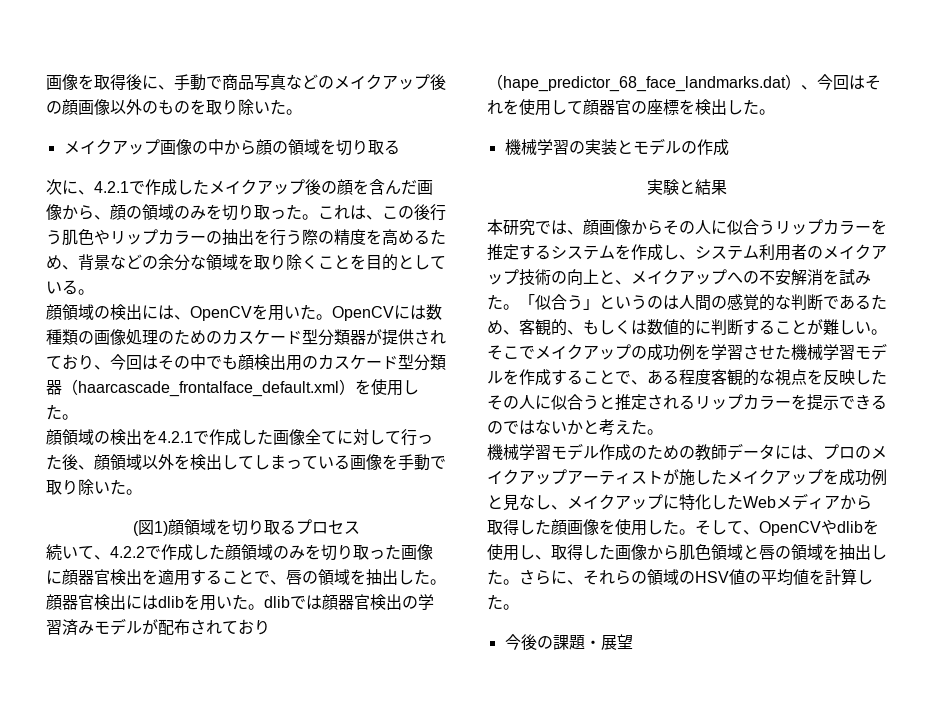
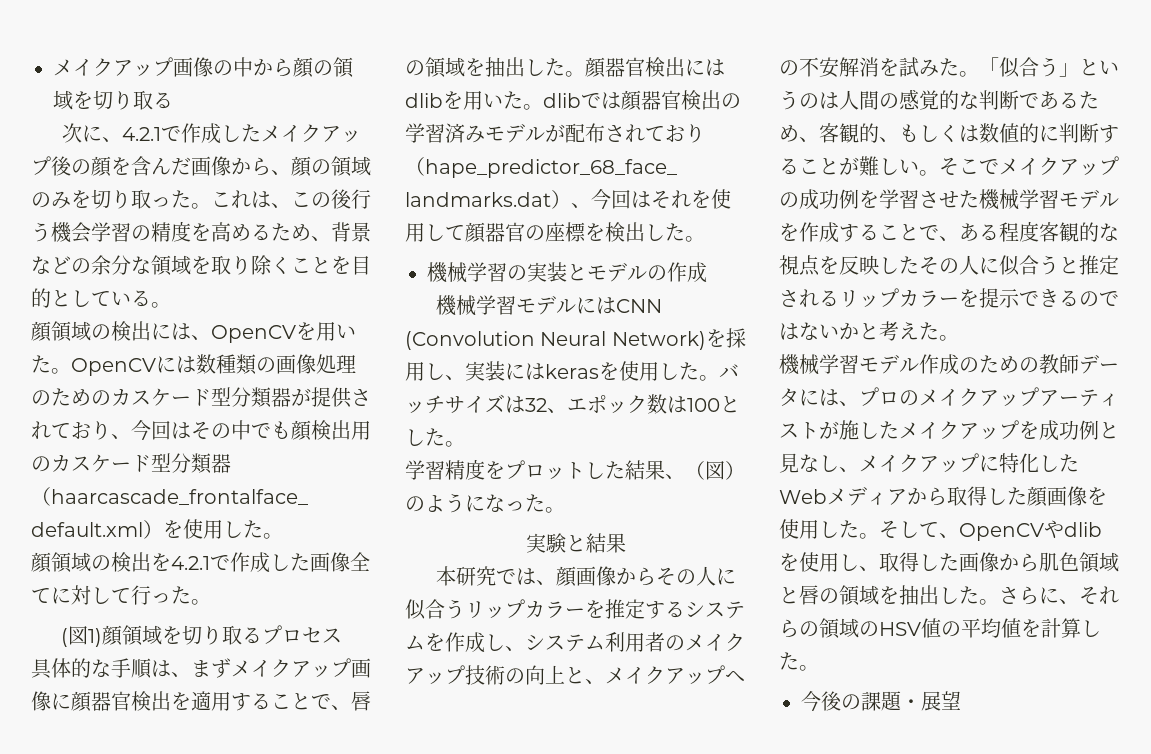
- 画像を取得後に、手動で商品写真などのメイクアップ後の顔画像以外のものを取り除いた。
- これは、この後行う肌色やリップカラーの抽出を行う際の精度を高めるため、背景などの余分な領域を取り除くことを目的としている。
+ これは、この後行う機会学習の精度を高めるため、背景などの余分な領域を取り除くことを目的としている。
- 顔領域の検出を4.2.1で作成した画像全てに対して行った後、顔領域以外を検出してしまっている画像を手動で取り除いた。
+ 顔領域の検出を4.2.1で作成した画像全てに対して行った。
- 続いて、4.2.2で作成した顔領域のみを切り取った画像に顔器官検出を適用することで、唇の領域を抽出した。
+ 具体的な手順は、まずメイクアップ画像に顔器官検出を適用することで、唇の領域を抽出した。
+ 機械学習モデルにはCNN (Convolution Neural Network)を採用し、実装にはkerasを使用した。バッチサイズは32、エポック数は100とした。
+ 学習精度をプロットした結果、（図）のようになった。

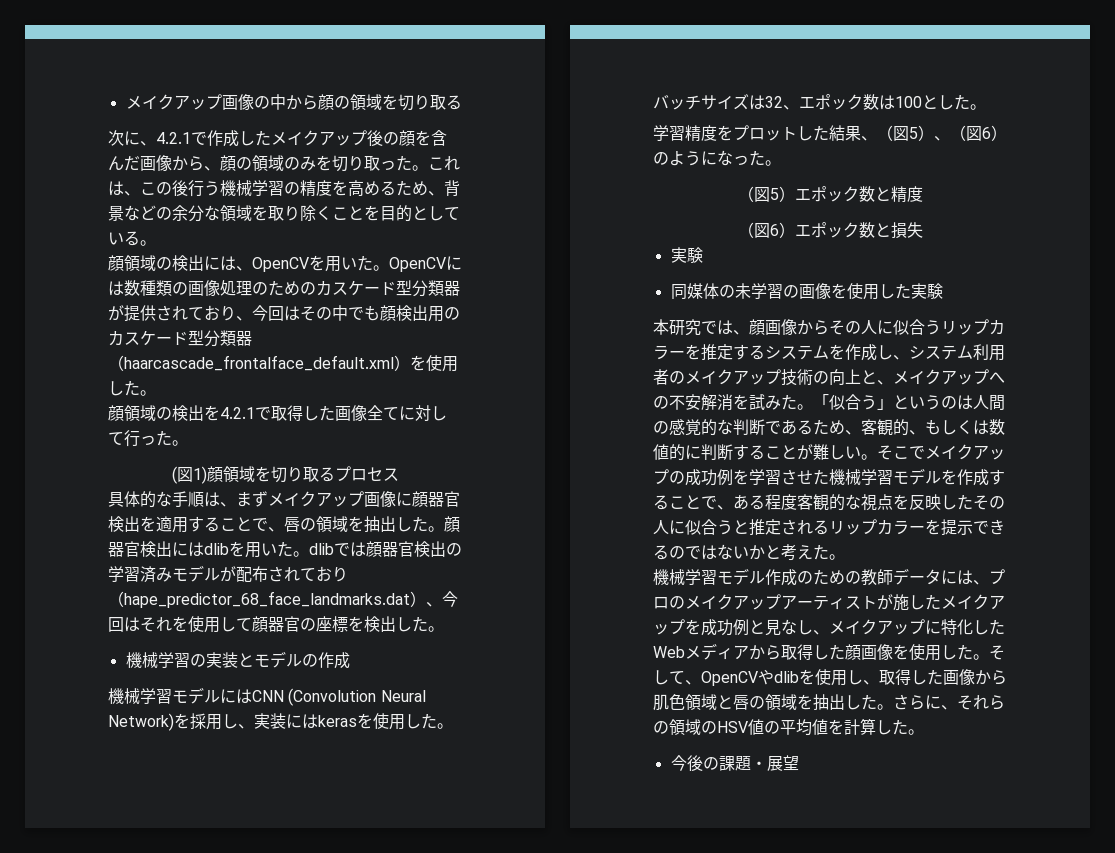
- これは、この後行う機会学習の精度を高めるため、背景などの余分な領域を取り除くことを目的としている。
+ これは、この後行う機械学習の精度を高めるため、背景などの余分な領域を取り除くことを目的としている。
- 顔領域の検出を4.2.1で作成した画像全てに対して行った。
+ 顔領域の検出を4.2.1で取得した画像全てに対して行った。
- 学習精度をプロットした結果、（図）のようになった。
+ 学習精度をプロットした結果、（図5）、（図6）のようになった。
- 実験と結果
+ （図5）エポック数と精度
+ （図6）エポック数と損失
+ 実験
+ 同媒体の未学習の画像を使用した実験

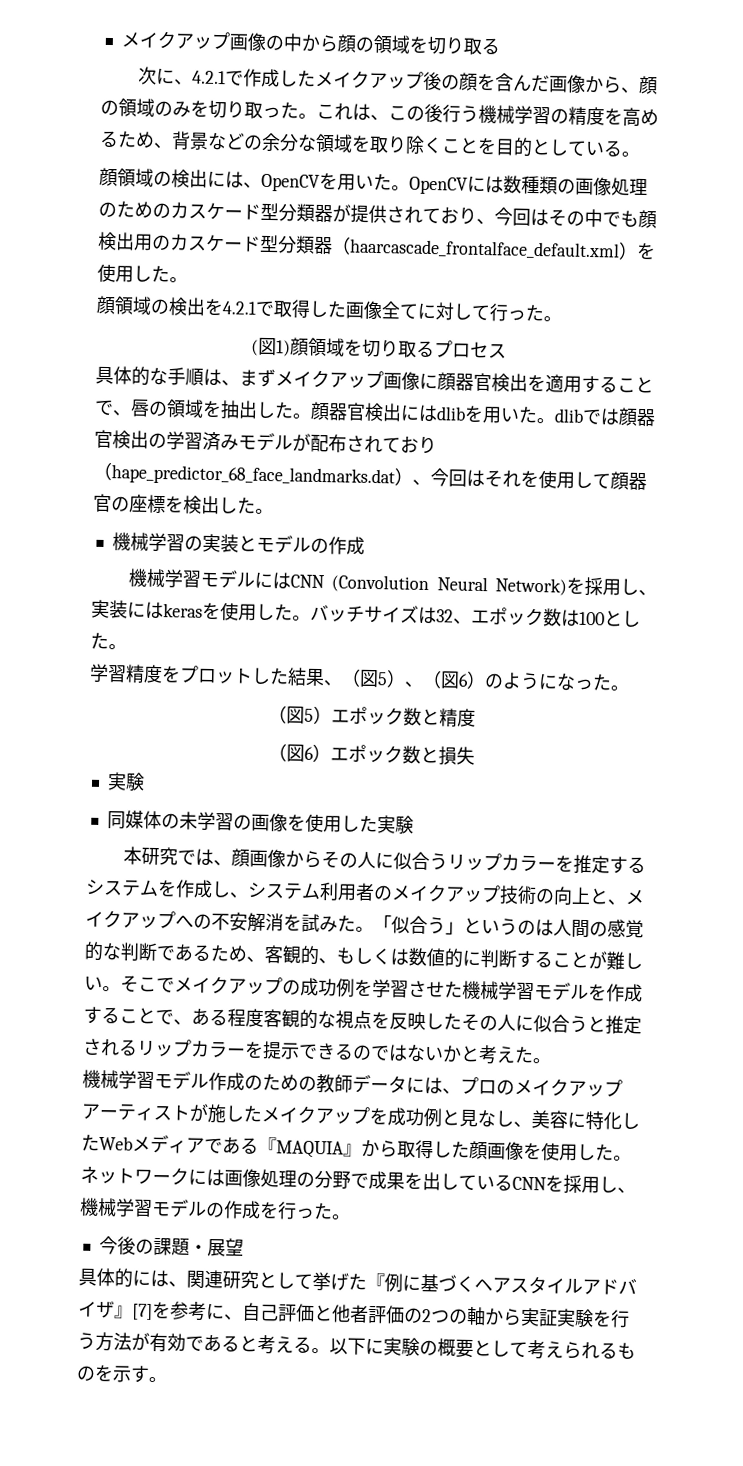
- 機械学習モデル作成のための教師データには、プロのメイクアップアーティストが施したメイクアップを成功例と見なし、メイクアップに特化したWebメディアから取得した顔画像を使用した。
+ 機械学習モデル作成のための教師データには、プロのメイクアップアーティストが施したメイクアップを成功例と見なし、美容に特化したWebメディアである『MAQUIA』から取得した顔画像を使用した。
- そして、OpenCVやdlibを使用し、取得した画像から肌色領域と唇の領域を抽出した。さらに、それらの領域のHSV値の平均値を計算した。
+ ネットワークには画像処理の分野で成果を出しているCNNを採用し、機械学習モデルの作成を行った。
+ 具体的には、関連研究として挙げた『例に基づくヘアスタイルアドバイザ』[7]を参考に、自己評価と他者評価の2つの軸から実証実験を行う方法が有効であると考える。以下に実験の概要として考えられるものを示す。

